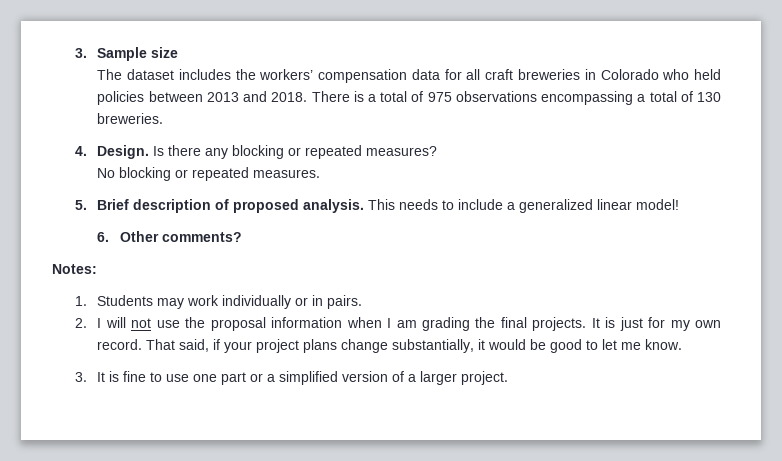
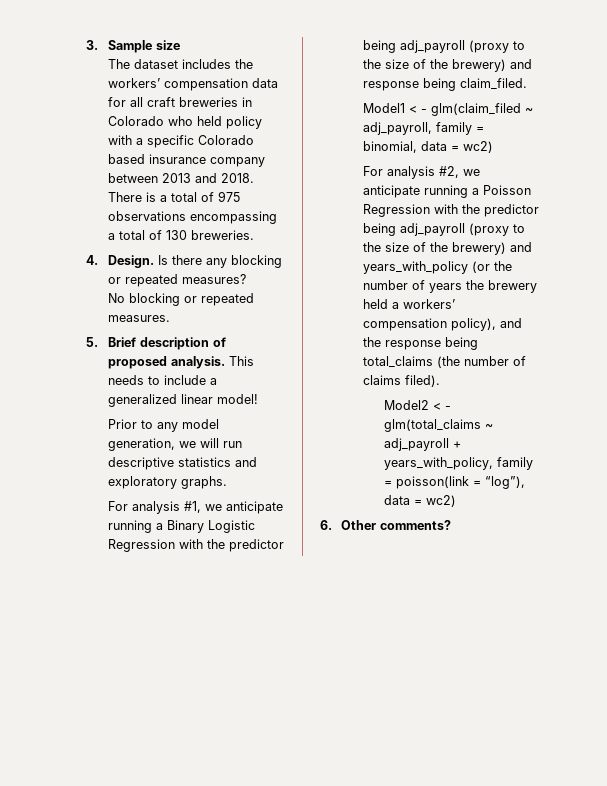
- The dataset includes the workers’ compensation data for all craft breweries in Colorado who held policies between 2013 and 2018.
+ The dataset includes the workers’ compensation data for all craft breweries in Colorado who held policy with a specific Colorado based insurance company between 2013 and 2018.
+ Prior to any model generation, we will run descriptive statistics and exploratory graphs.
+ For analysis #1, we anticipate running a Binary Logistic Regression with the predictor being adj_payroll (proxy to the size of the brewery) and response being claim_filed.
+ Model1 < - glm(claim_filed ~ adj_payroll, family = binomial, data = wc2)
+ For analysis #2, we anticipate running a Poisson Regression with the predictor being adj_payroll (proxy to the size of the brewery) and years_with_policy (or the number of years the brewery held a workers’ compensation policy), and the response being total_claims (the number of claims filed).
+ Model2 < - glm(total_claims ~ adj_payroll + years_with_policy, family = poisson(link = “log”), data = wc2)
  6. Other comments?
- Notes:
- 1. Students may work individually or in pairs.
- 2. I will not use the proposal information when I am grading the final projects. It is just for my own record. That said, if your project plans change substantially, it would be good to let me know.
- 3. It is fine to use one part or a simplified version of a larger project.

